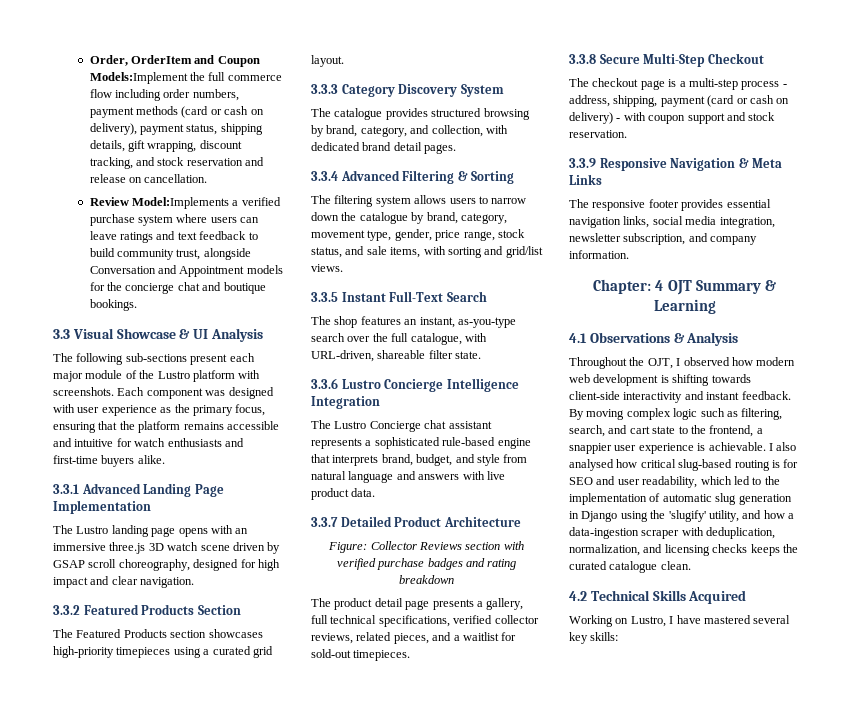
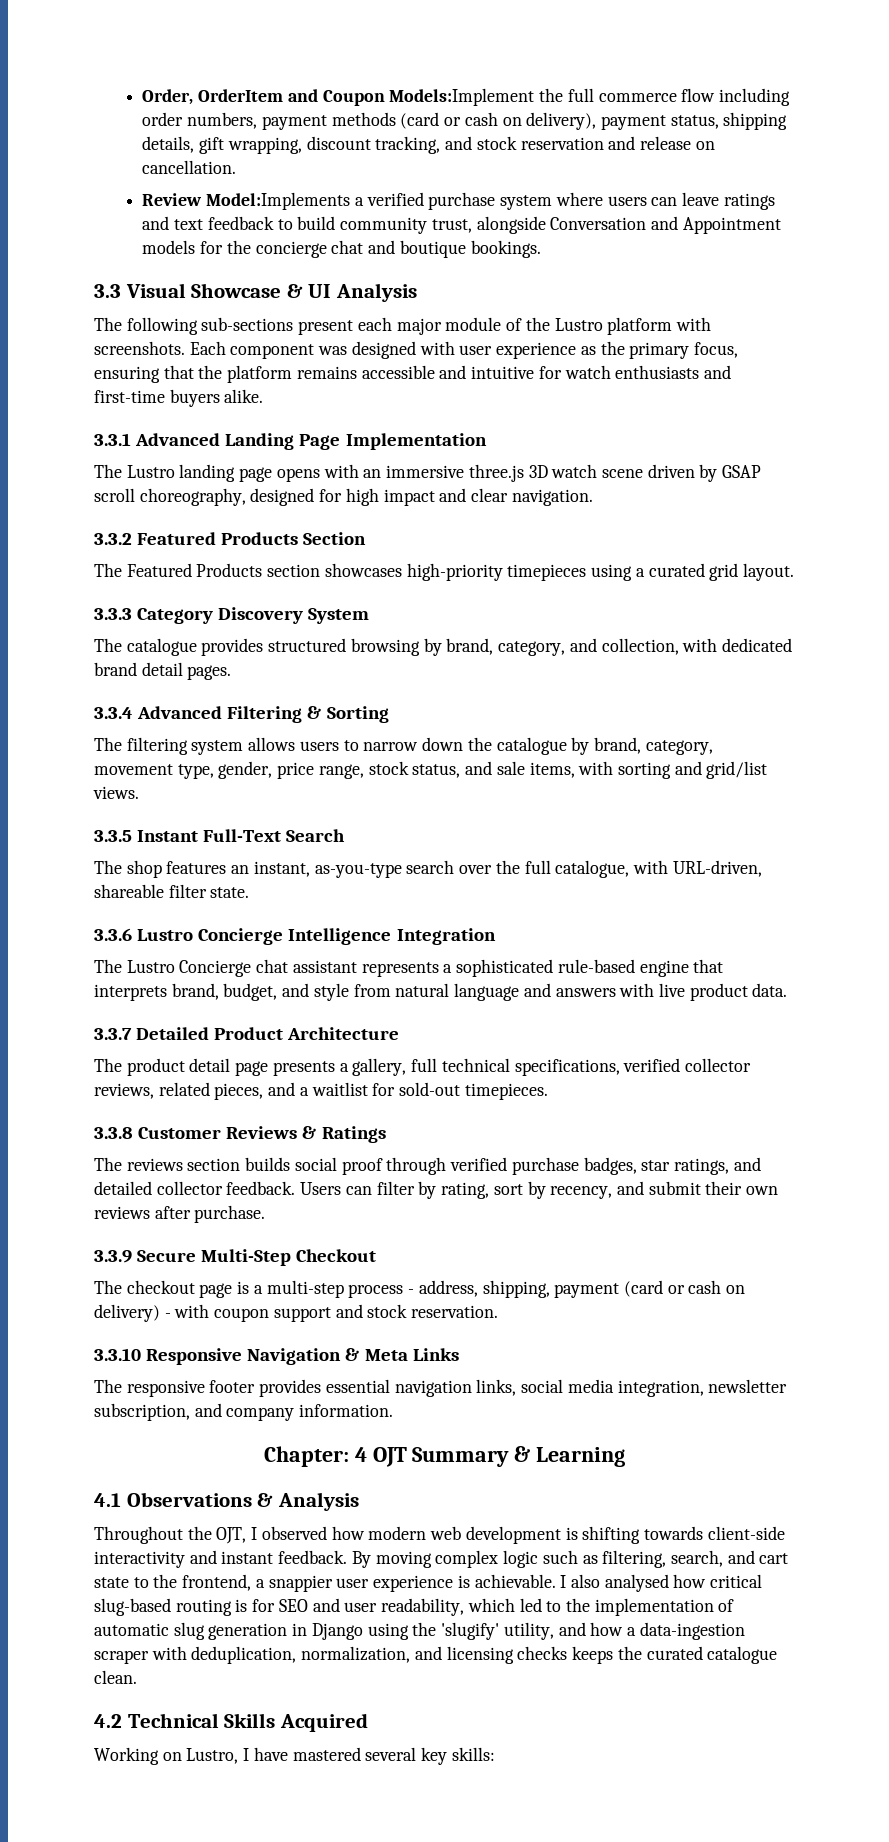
- Figure: Collector Reviews section with verified purchase badges and rating breakdown
- 3.3.8 Secure Multi-Step Checkout
+ 3.3.8 Customer Reviews & Ratings
+ The reviews section builds social proof through verified purchase badges, star ratings, and detailed collector feedback. Users can filter by rating, sort by recency, and submit their own reviews after purchase.
+ 3.3.9 Secure Multi-Step Checkout
- 3.3.9 Responsive Navigation & Meta Links
+ 3.3.10 Responsive Navigation & Meta Links

